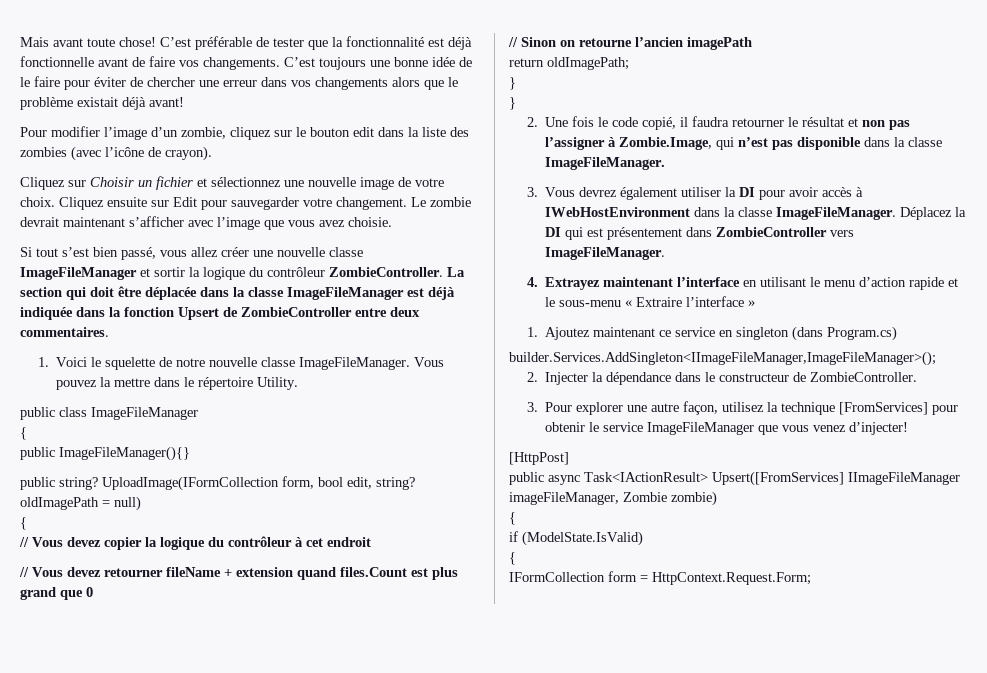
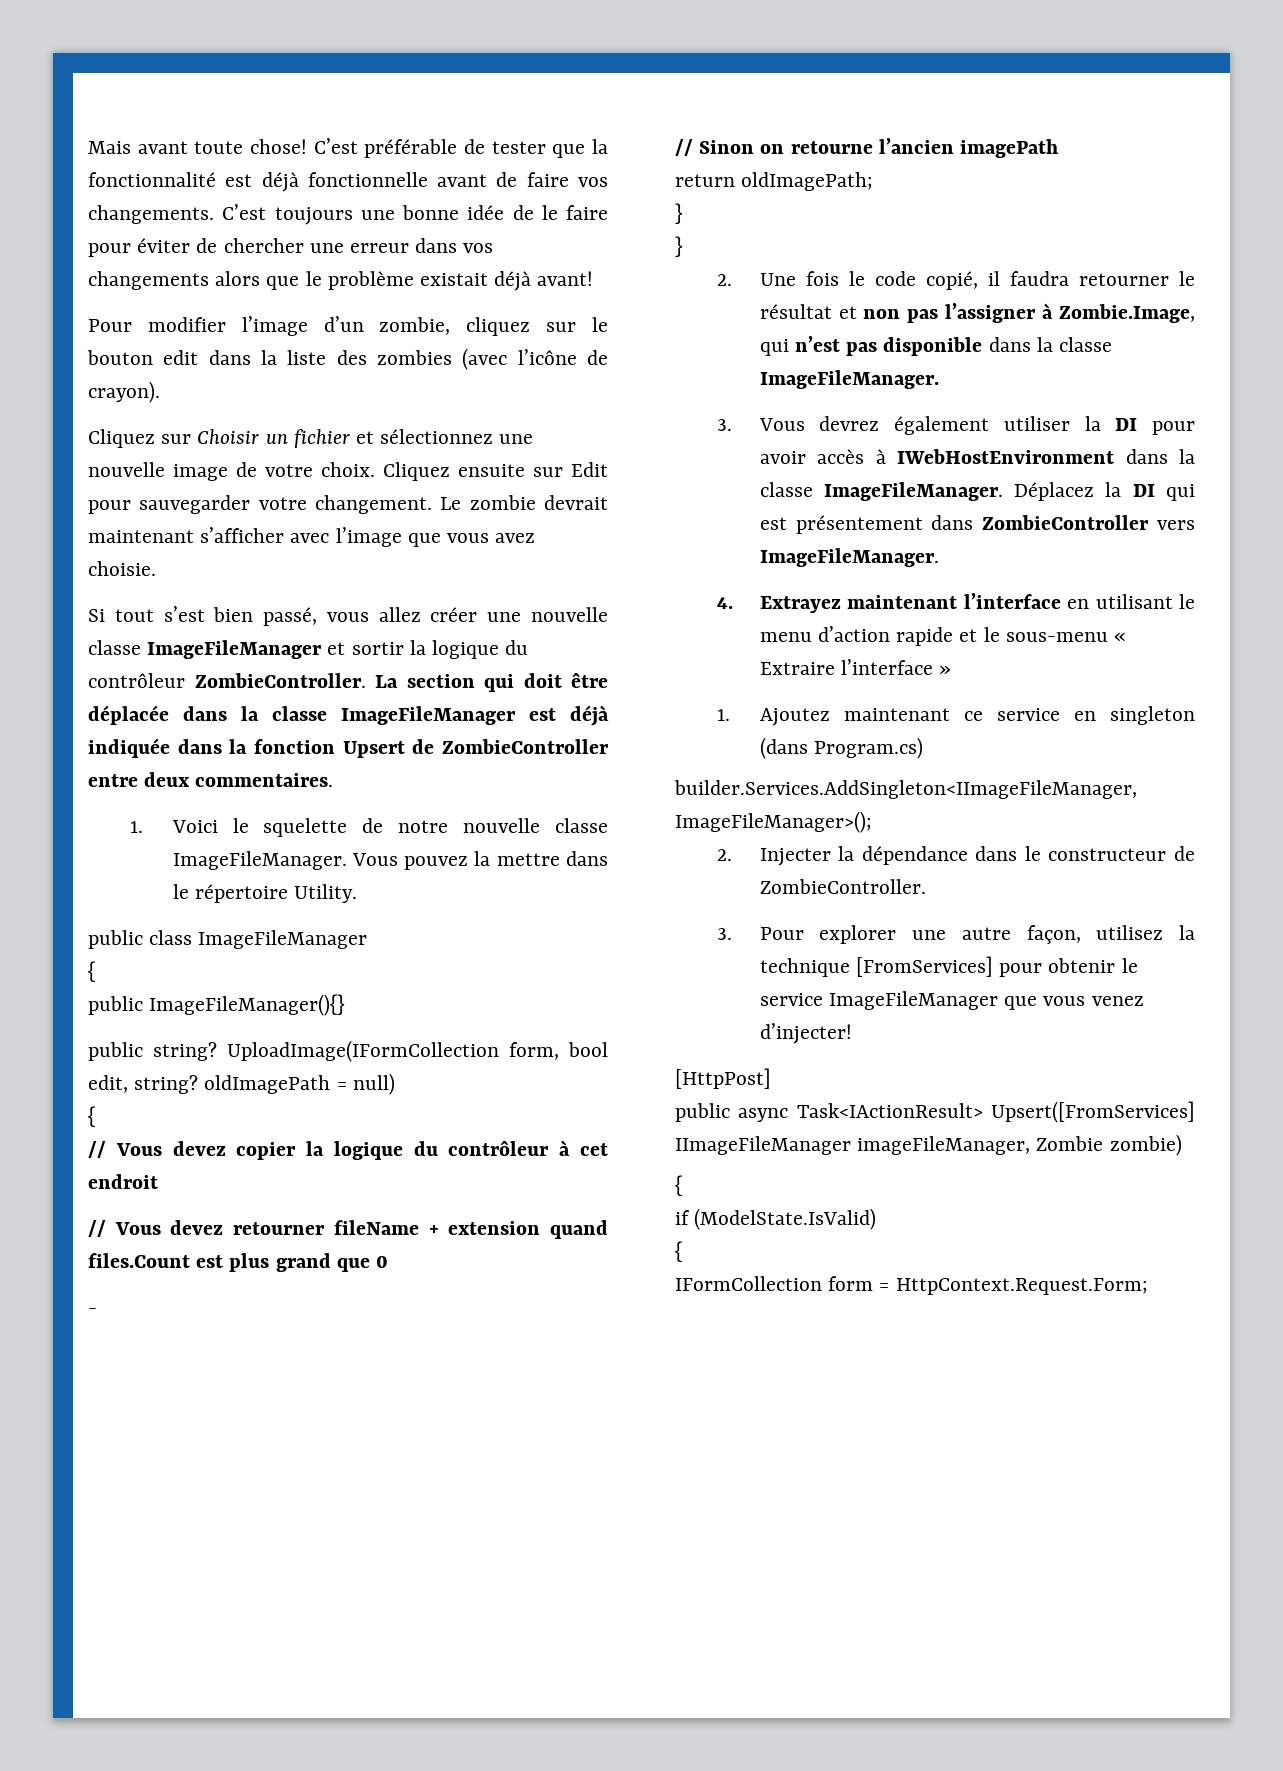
+ -

